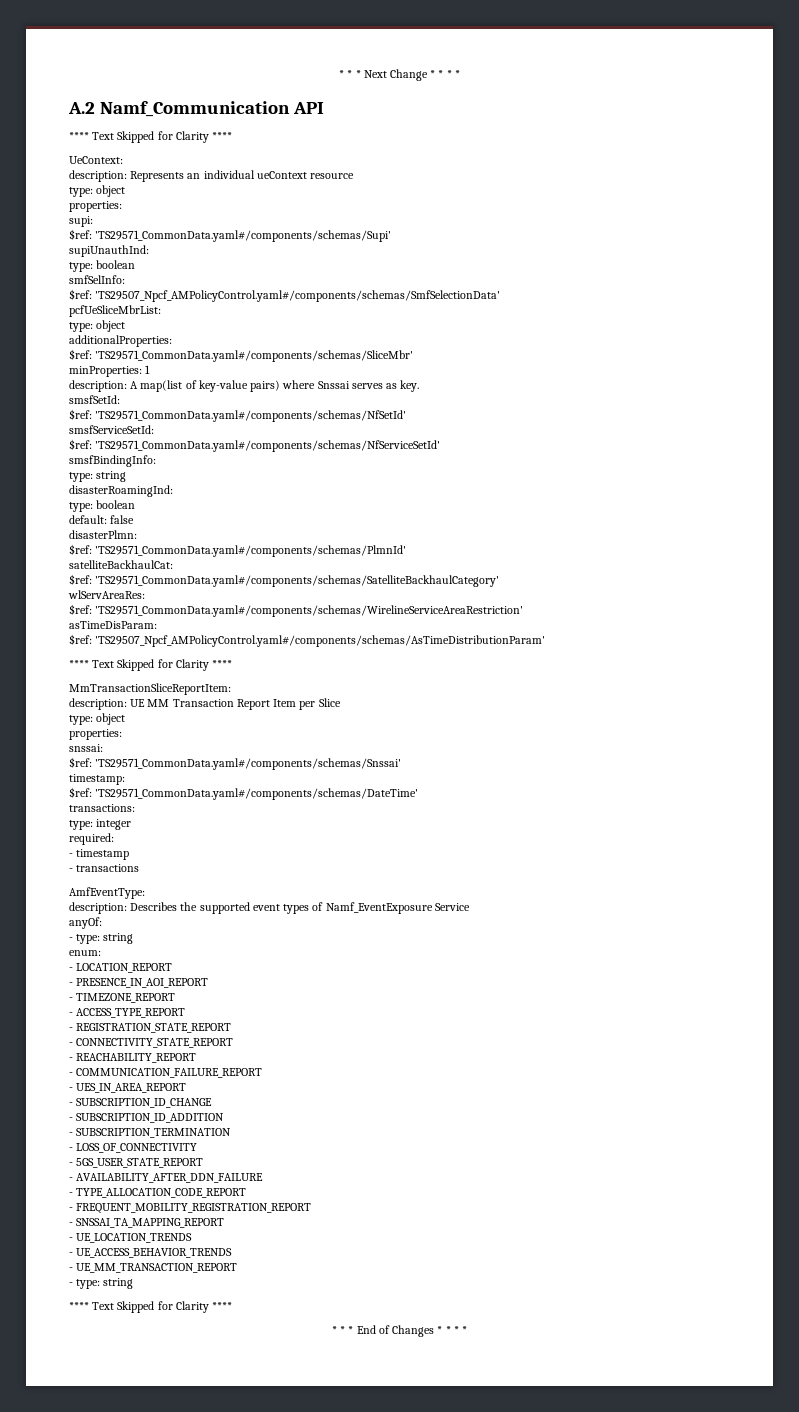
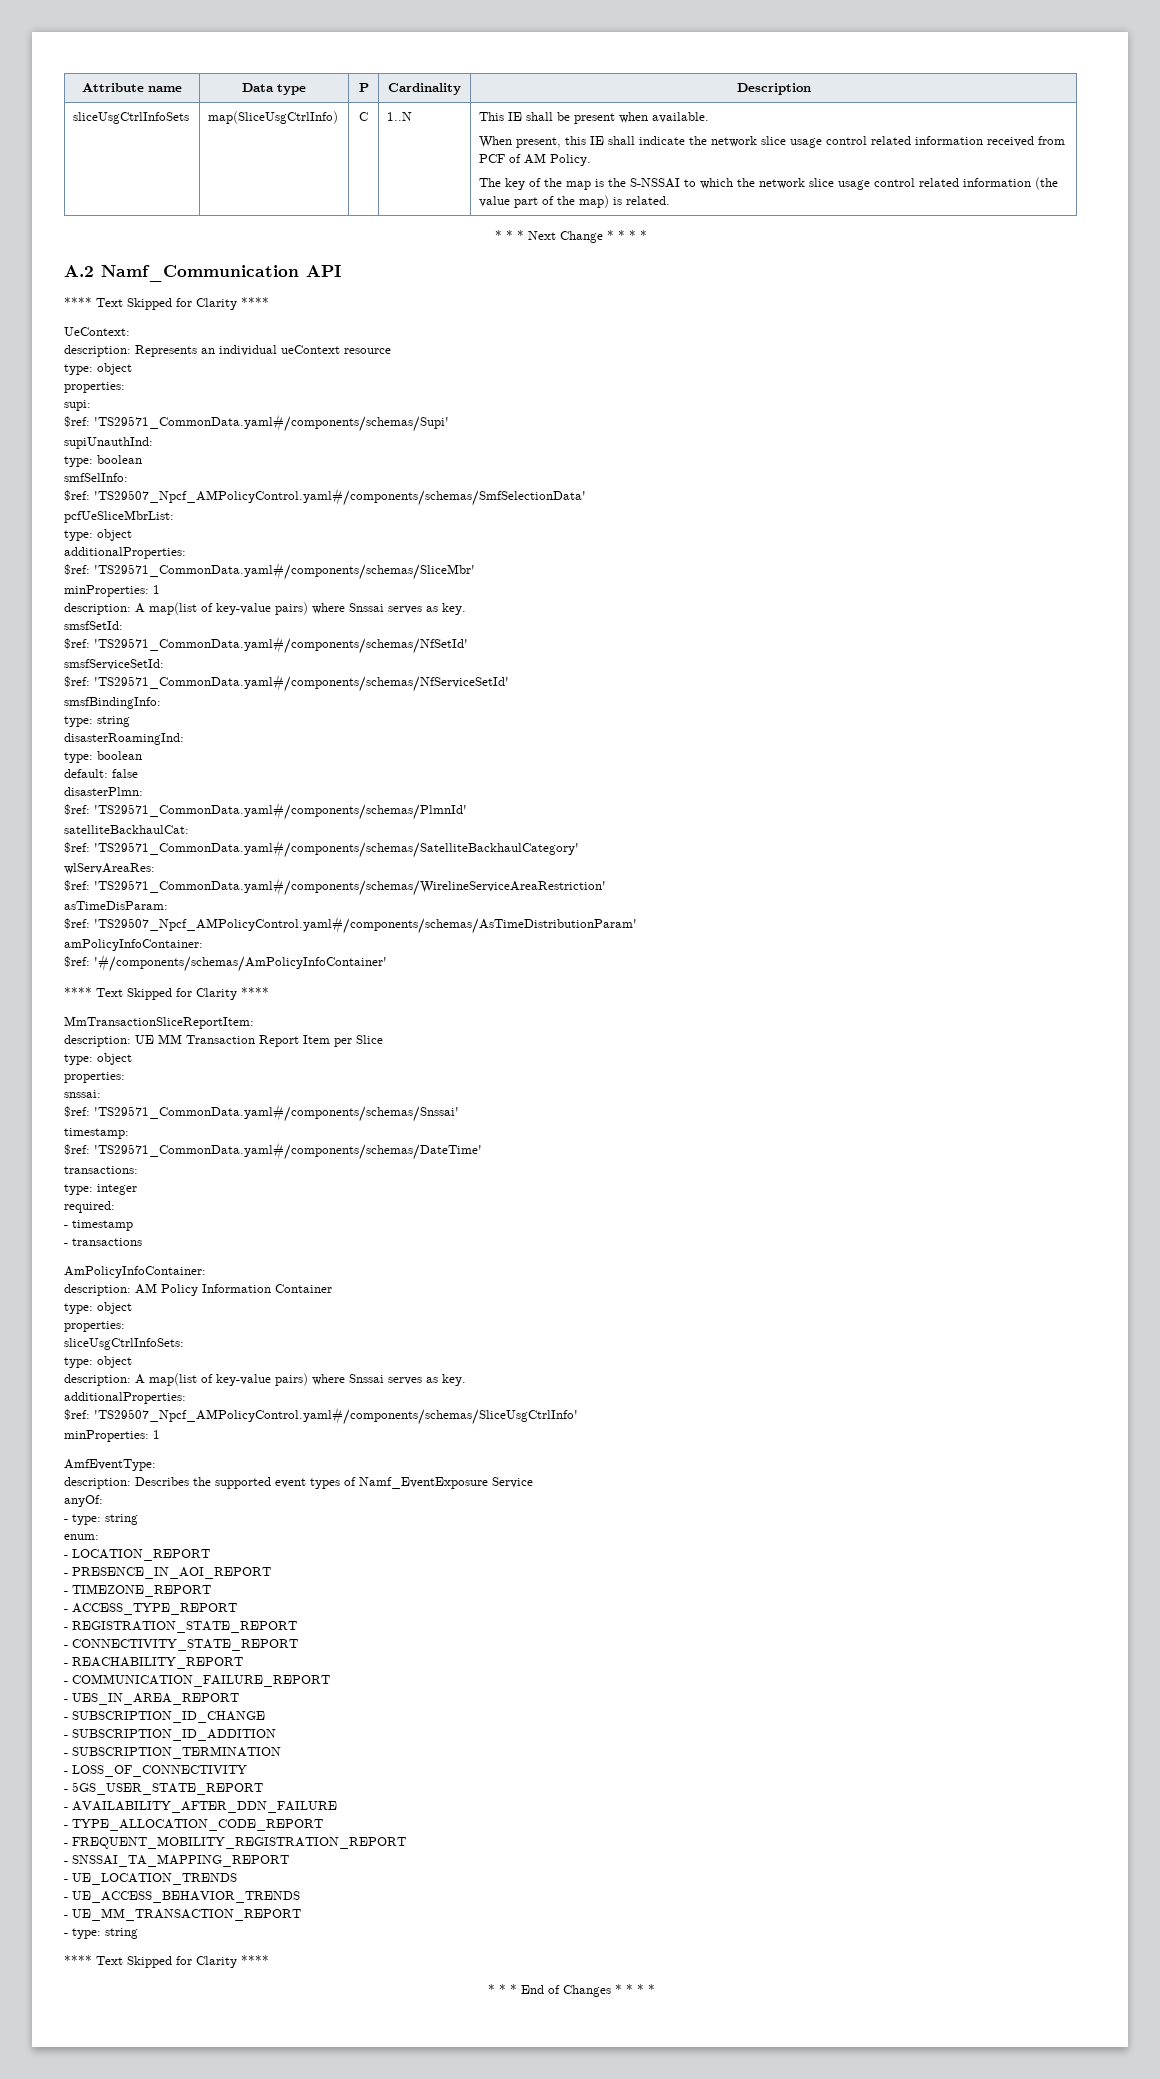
+ Attribute name | Data type | P | Cardinality | Description
+ sliceUsgCtrlInfoSets | map(SliceUsgCtrlInfo) | C | 1..N | This IE shall be present when available.
+ When present, this IE shall indicate the network slice usage control related information received from PCF of AM Policy.
+ The key of the map is the S-NSSAI to which the network slice usage control related information (the value part of the map) is related.
+ amPolicyInfoContainer:
+ $ref: '#/components/schemas/AmPolicyInfoContainer'
+ AmPolicyInfoContainer:
+ description: AM Policy Information Container
+ type: object
+ properties:
+ sliceUsgCtrlInfoSets:
+ type: object
+ description: A map(list of key-value pairs) where Snssai serves as key.
+ additionalProperties:
+ $ref: 'TS29507_Npcf_AMPolicyControl.yaml#/components/schemas/SliceUsgCtrlInfo'
+ minProperties: 1

